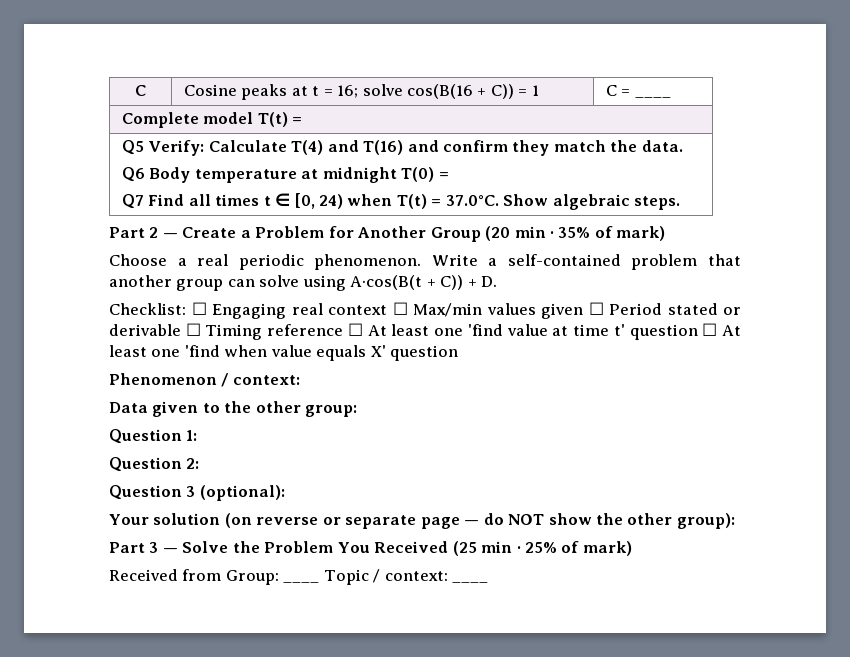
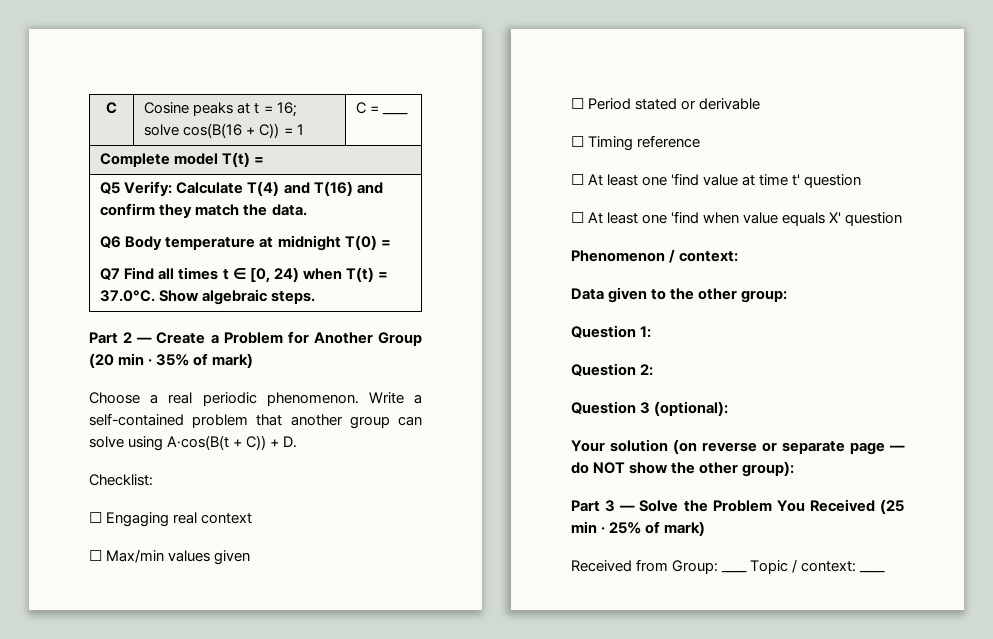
- Checklist: ☐ Engaging real context ☐ Max/min values given ☐ Period stated or derivable ☐ Timing reference ☐ At least one 'find value at time t' question ☐ At least one 'find when value equals X' question
+ Checklist:
+ ☐ Engaging real context
+ ☐ Max/min values given
+ ☐ Period stated or derivable
+ ☐ Timing reference
+ ☐ At least one 'find value at time t' question
+ ☐ At least one 'find when value equals X' question

